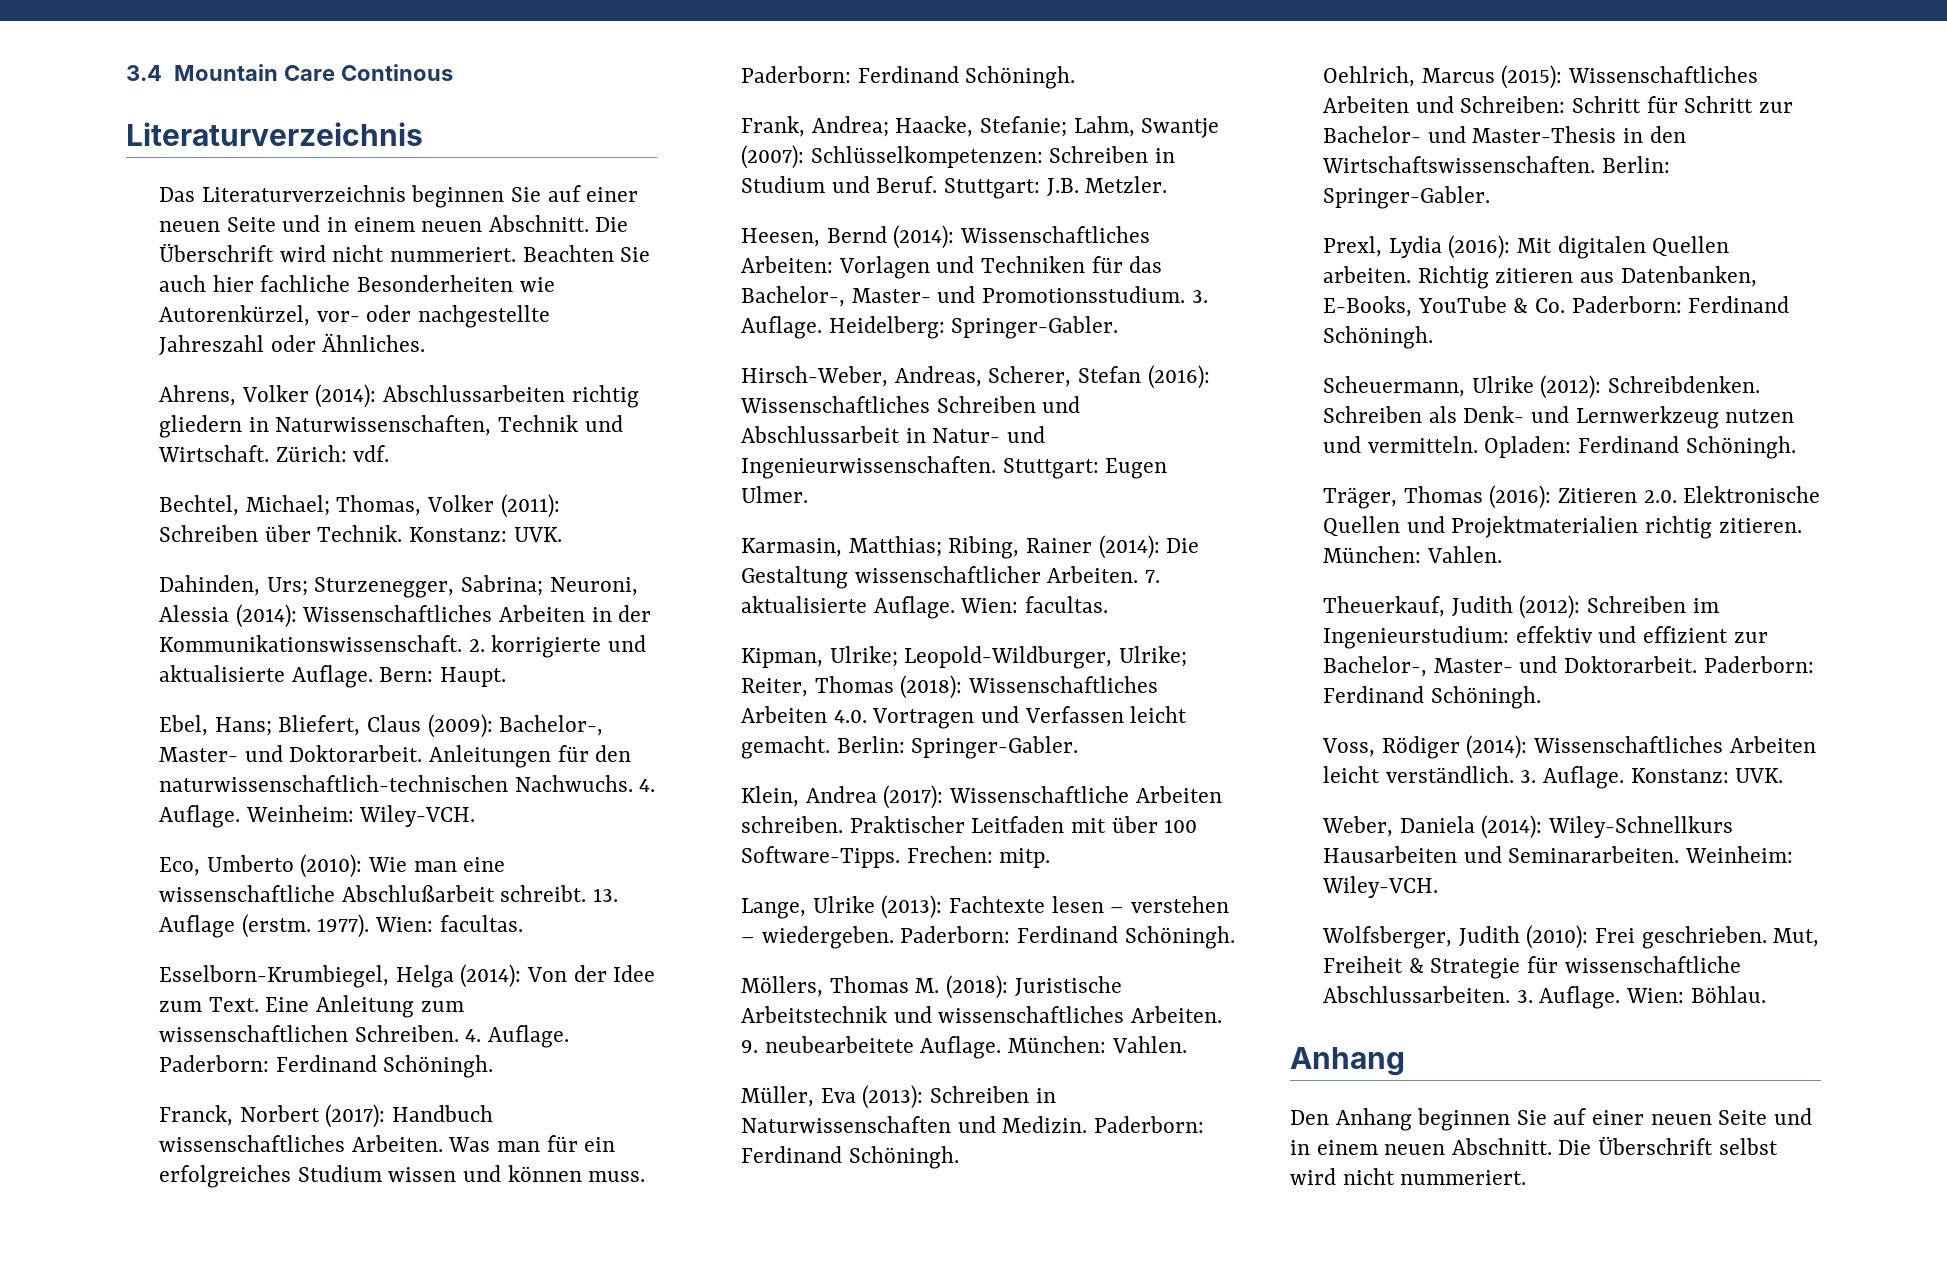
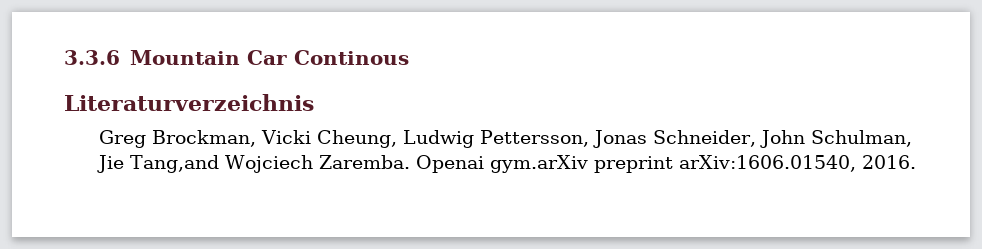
- 3.4 Mountain Care Continous
+ 3.3.6 Mountain Car Continous
- Das Literaturverzeichnis beginnen Sie auf einer neuen Seite und in einem neuen Abschnitt. Die Überschrift wird nicht nummeriert. Beachten Sie auch hier fachliche Besonderheiten wie Autorenkürzel, vor- oder nachgestellte Jahreszahl oder Ähnliches.
- Ahrens, Volker (2014): Abschlussarbeiten richtig gliedern in Naturwissenschaften, Technik und Wirtschaft. Zürich: vdf.
- Bechtel, Michael; Thomas, Volker (2011): Schreiben über Technik. Konstanz: UVK.
- Dahinden, Urs; Sturzenegger, Sabrina; Neuroni, Alessia (2014): Wissenschaftliches Arbeiten in der Kommunikationswissenschaft. 2. korrigierte und aktualisierte Auflage. Bern: Haupt.
- Ebel, Hans; Bliefert, Claus (2009): Bachelor-, Master- und Doktorarbeit. Anleitungen für den naturwissenschaftlich-technischen Nachwuchs. 4. Auflage. Weinheim: Wiley-VCH.
- Eco, Umberto (2010): Wie man eine wissenschaftliche Abschlußarbeit schreibt. 13. Auflage (erstm. 1977). Wien: facultas.
- Esselborn-Krumbiegel, Helga (2014): Von der Idee zum Text. Eine Anleitung zum wissenschaftlichen Schreiben. 4. Auflage. Paderborn: Ferdinand Schöningh.
- Franck, Norbert (2017): Handbuch wissenschaftliches Arbeiten. Was man für ein erfolgreiches Studium wissen und können muss. Paderborn: Ferdinand Schöningh.
- Frank, Andrea; Haacke, Stefanie; Lahm, Swantje (2007): Schlüsselkompetenzen: Schreiben in Studium und Beruf. Stuttgart: J.B. Metzler.
- Heesen, Bernd (2014): Wissenschaftliches Arbeiten: Vorlagen und Techniken für das Bachelor-, Master- und Promotionsstudium. 3. Auflage. Heidelberg: Springer-Gabler.
- Hirsch-Weber, Andreas, Scherer, Stefan (2016): Wissenschaftliches Schreiben und Abschlussarbeit in Natur- und Ingenieurwissenschaften. Stuttgart: Eugen Ulmer.
- Karmasin, Matthias; Ribing, Rainer (2014): Die Gestaltung wissenschaftlicher Arbeiten. 7. aktualisierte Auflage. Wien: facultas.
- Kipman, Ulrike; Leopold-Wildburger, Ulrike; Reiter, Thomas (2018): Wissenschaftliches Arbeiten 4.0. Vortragen und Verfassen leicht gemacht. Berlin: Springer-Gabler.
- Klein, Andrea (2017): Wissenschaftliche Arbeiten schreiben. Praktischer Leitfaden mit über 100 Software-Tipps. Frechen: mitp.
- Lange, Ulrike (2013): Fachtexte lesen – verstehen – wiedergeben. Paderborn: Ferdinand Schöningh.
- Möllers, Thomas M. (2018): Juristische Arbeitstechnik und wissenschaftliches Arbeiten. 9. neubearbeitete Auflage. München: Vahlen.
- Müller, Eva (2013): Schreiben in Naturwissenschaften und Medizin. Paderborn: Ferdinand Schöningh.
- Oehlrich, Marcus (2015): Wissenschaftliches Arbeiten und Schreiben: Schritt für Schritt zur Bachelor- und Master-Thesis in den Wirtschaftswissenschaften. Berlin: Springer-Gabler.
- Prexl, Lydia (2016): Mit digitalen Quellen arbeiten. Richtig zitieren aus Datenbanken, E-Books, YouTube & Co. Paderborn: Ferdinand Schöningh.
- Scheuermann, Ulrike (2012): Schreibdenken. Schreiben als Denk- und Lernwerkzeug nutzen und vermitteln. Opladen: Ferdinand Schöningh.
- Träger, Thomas (2016): Zitieren 2.0. Elektronische Quellen und Projektmaterialien richtig zitieren. München: Vahlen.
- Theuerkauf, Judith (2012): Schreiben im Ingenieurstudium: effektiv und effizient zur Bachelor-, Master- und Doktorarbeit. Paderborn: Ferdinand Schöningh.
- Voss, Rödiger (2014): Wissenschaftliches Arbeiten leicht verständlich. 3. Auflage. Konstanz: UVK.
- Weber, Daniela (2014): Wiley-Schnellkurs Hausarbeiten und Seminararbeiten. Weinheim: Wiley-VCH.
- Wolfsberger, Judith (2010): Frei geschrieben. Mut, Freiheit & Strategie für wissenschaftliche Abschlussarbeiten. 3. Auflage. Wien: Böhlau.
- Anhang
- Den Anhang beginnen Sie auf einer neuen Seite und in einem neuen Abschnitt. Die Überschrift selbst wird nicht nummeriert.
+ Greg Brockman, Vicki Cheung, Ludwig Pettersson, Jonas Schneider, John Schulman, Jie Tang,and Wojciech Zaremba. Openai gym.arXiv preprint arXiv:1606.01540, 2016.

